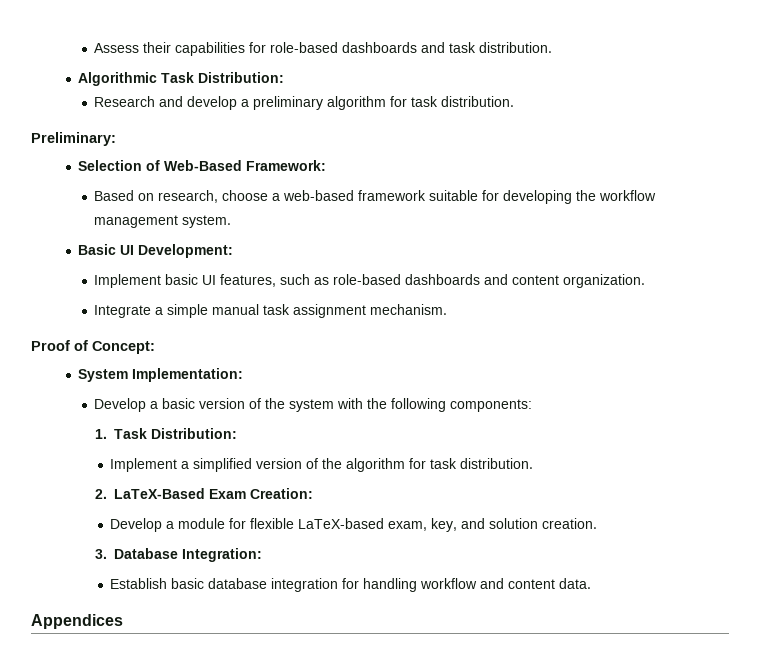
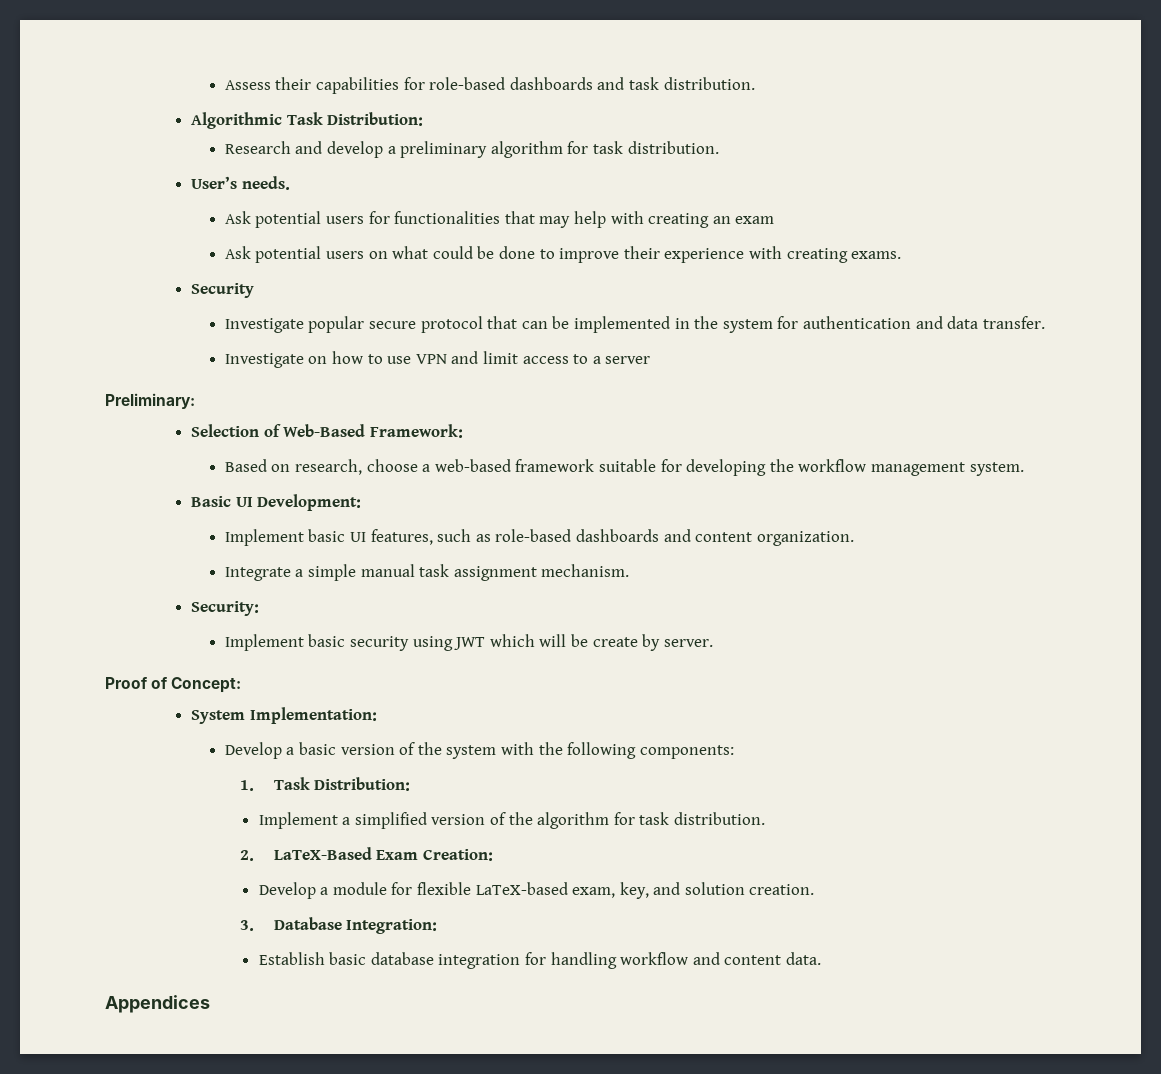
+ User’s needs.
+ Ask potential users for functionalities that may help with creating an exam
+ Ask potential users on what could be done to improve their experience with creating exams.
+ Security
+ Investigate popular secure protocol that can be implemented in the system for authentication and data transfer.
+ Investigate on how to use VPN and limit access to a server
+ Security:
+ Implement basic security using JWT which will be create by server.

